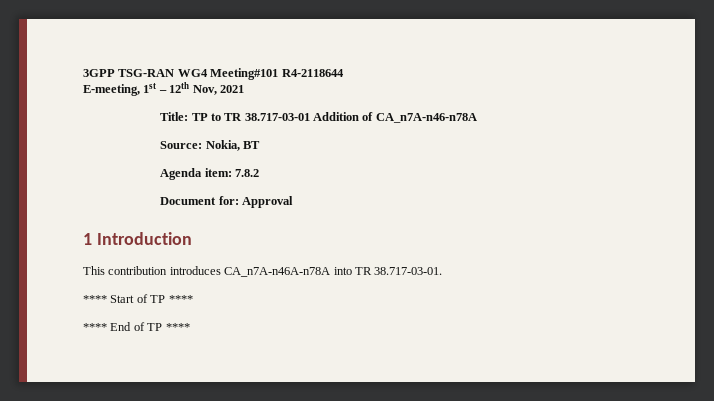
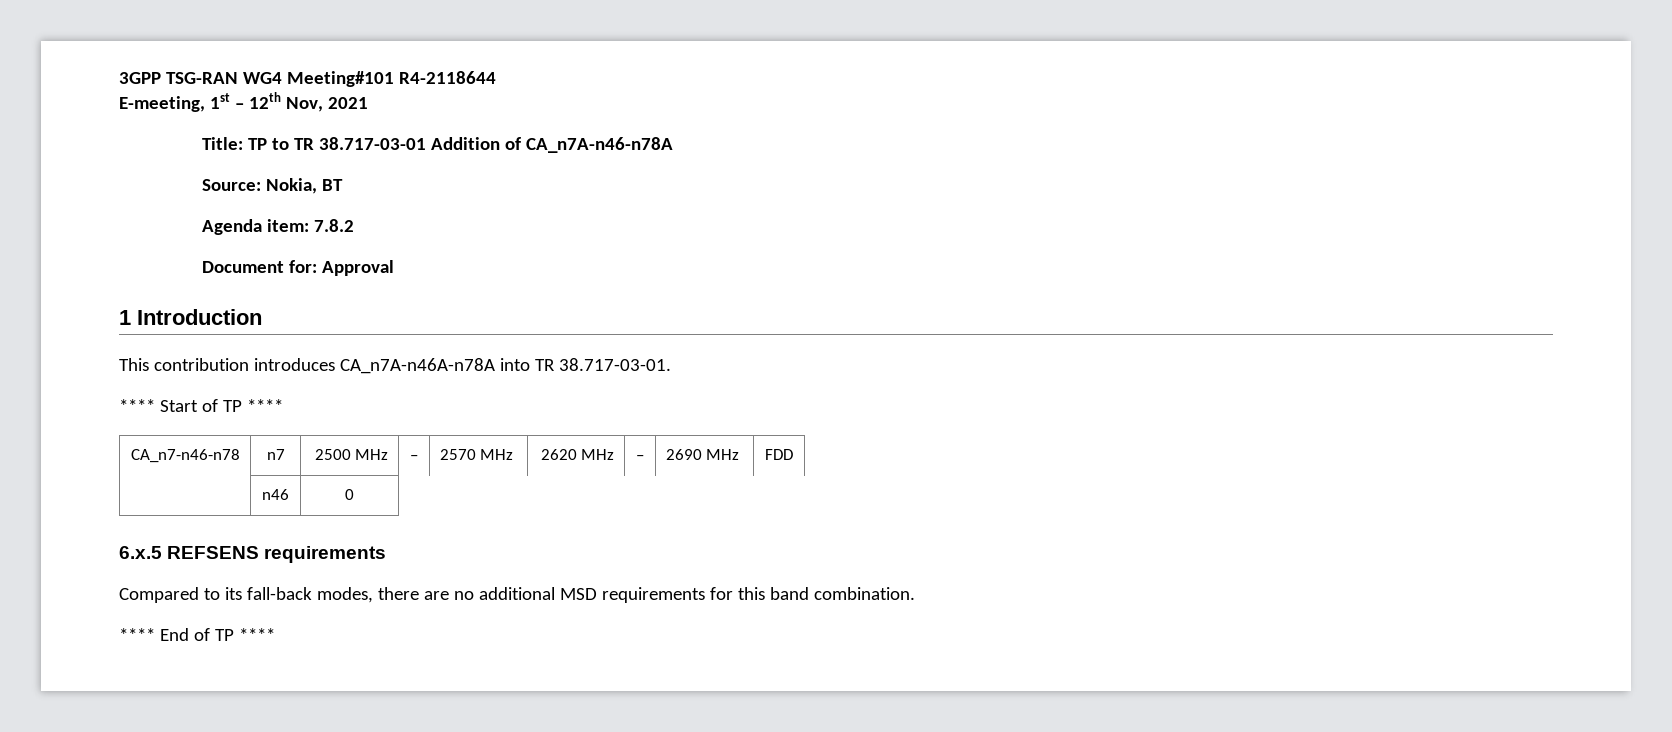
+ CA_n7-n46-n78 | n7 | 2500 MHz | – | 2570 MHz | 2620 MHz | – | 2690 MHz | FDD
+ | n46 | 0
+ 6.x.5 REFSENS requirements
+ Compared to its fall-back modes, there are no additional MSD requirements for this band combination.

